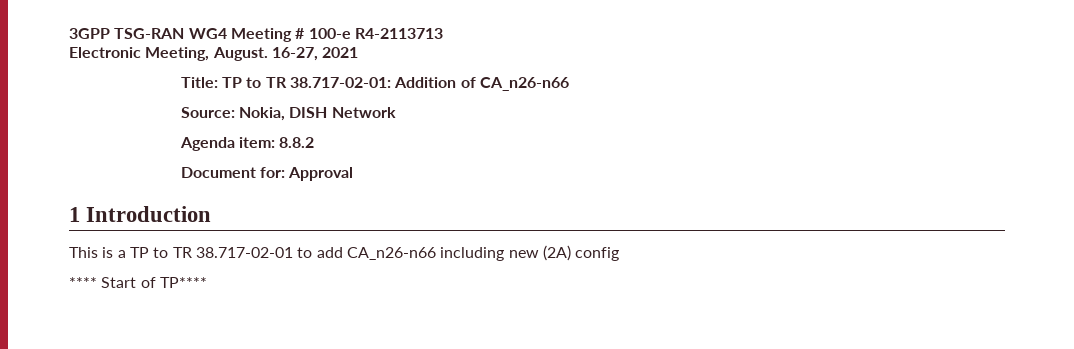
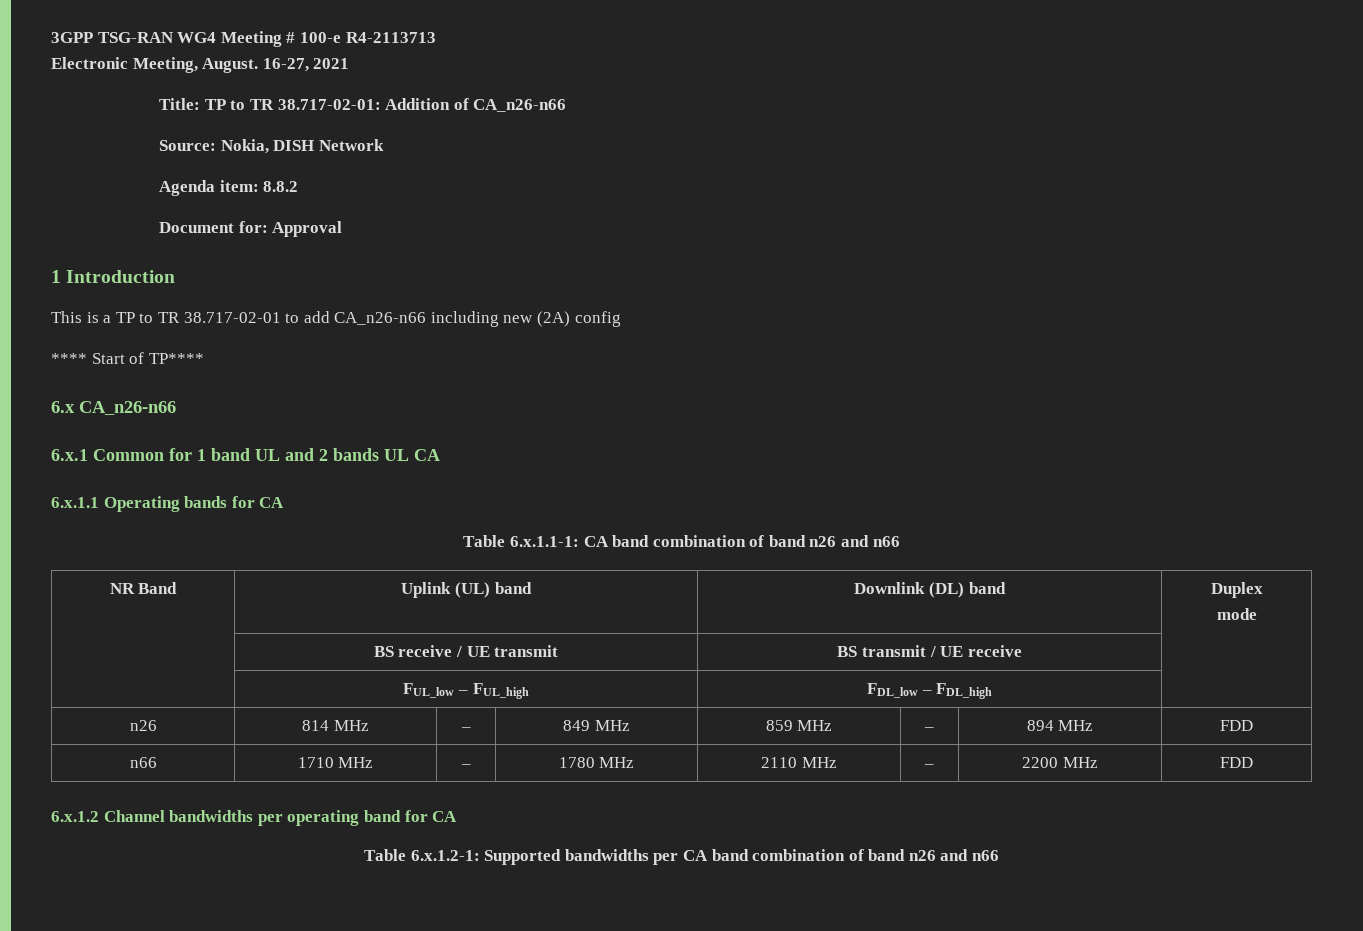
+ 6.x CA_n26-n66
+ 6.x.1 Common for 1 band UL and 2 bands UL CA
+ 6.x.1.1 Operating bands for CA
+ Table 6.x.1.1-1: CA band combination of band n26 and n66
+ NR Band | Uplink (UL) band | Downlink (DL) band | Duplex
+ mode
+ | BS receive / UE transmit | BS transmit / UE receive |
+ | FUL_low – FUL_high | FDL_low – FDL_high |
+ n26 | 814 MHz | – | 849 MHz | 859 MHz | – | 894 MHz | FDD
+ n66 | 1710 MHz | – | 1780 MHz | 2110 MHz | – | 2200 MHz | FDD
+ 6.x.1.2 Channel bandwidths per operating band for CA
+ Table 6.x.1.2-1: Supported bandwidths per CA band combination of band n26 and n66

